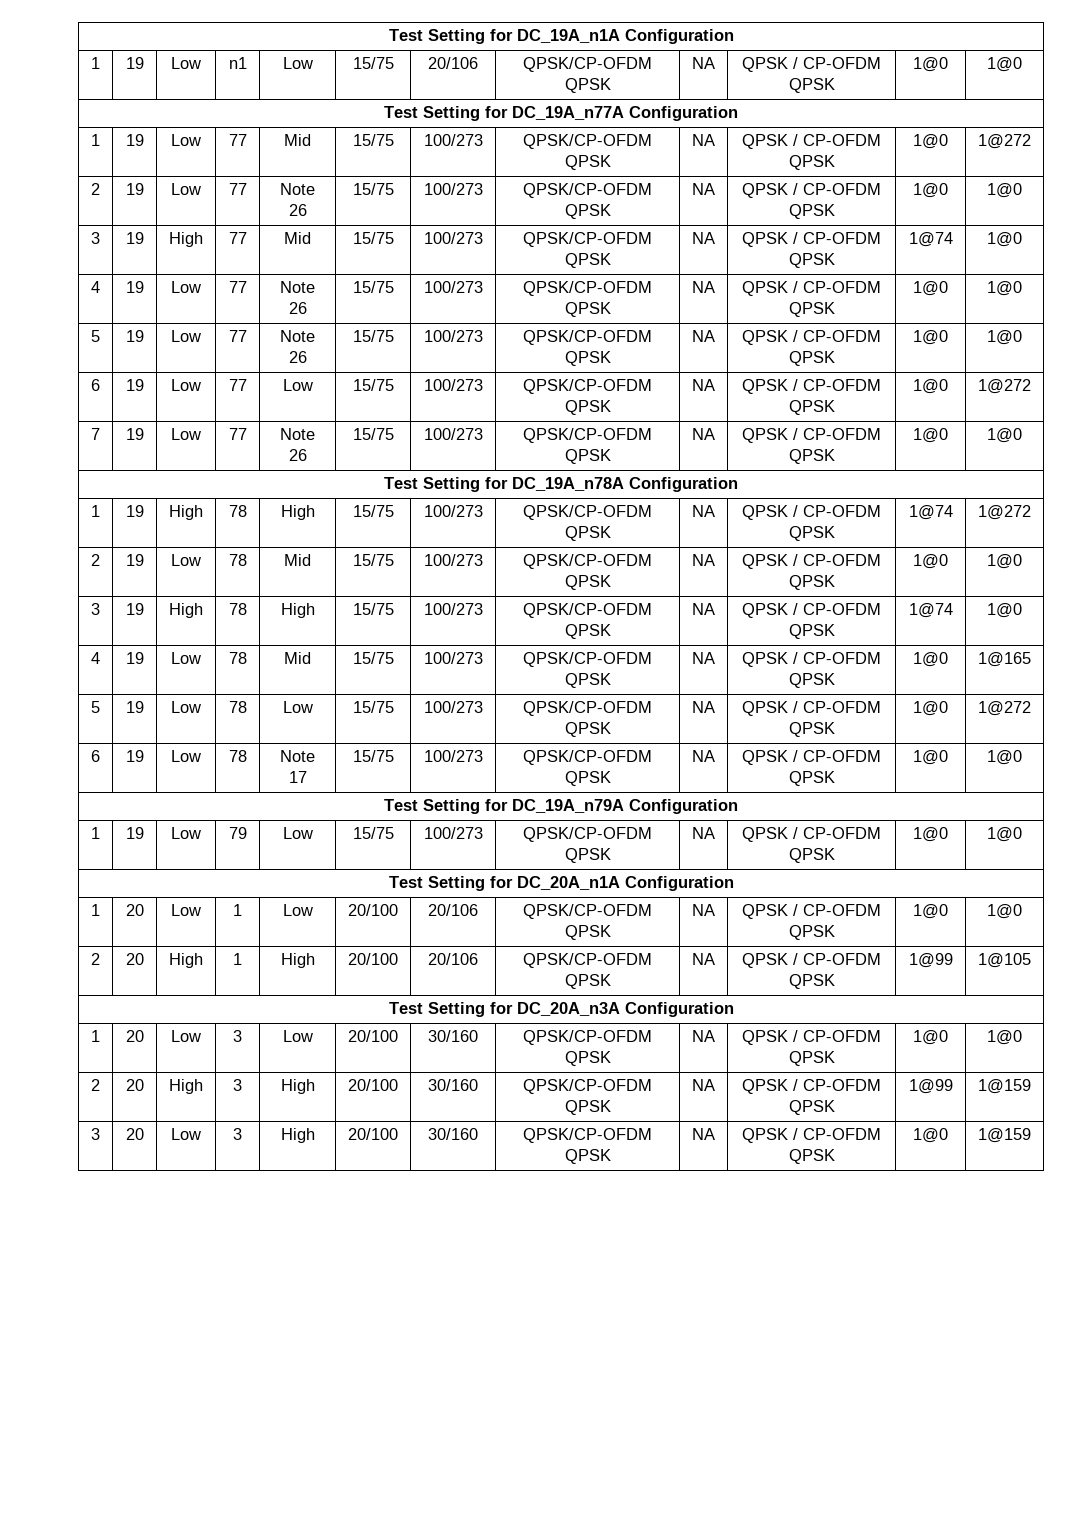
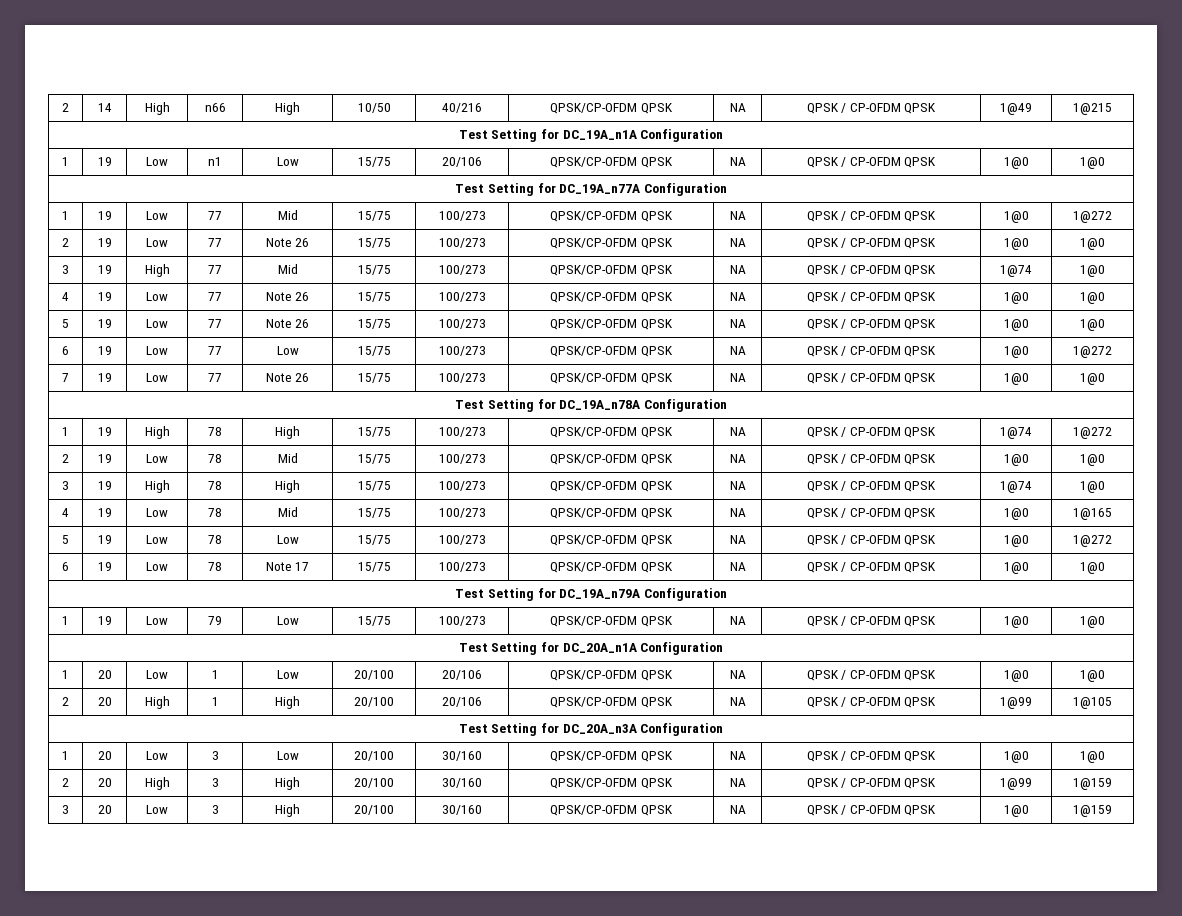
+ 2 | 14 | High | n66 | High | 10/50 | 40/216 | QPSK/CP-OFDM QPSK | NA | QPSK / CP-OFDM QPSK | 1@49 | 1@215

